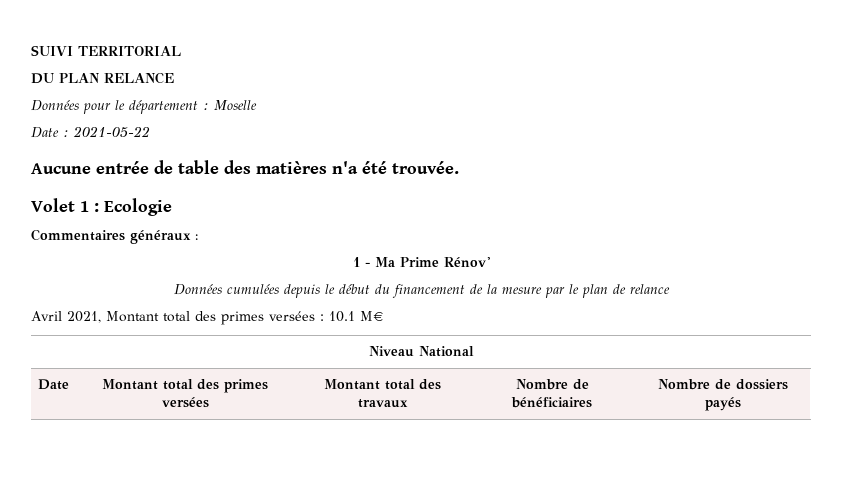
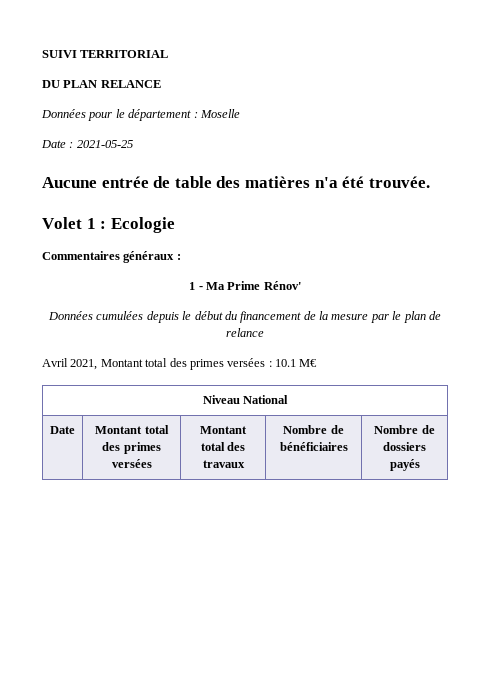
- Date : 2021-05-22
+ Date : 2021-05-25

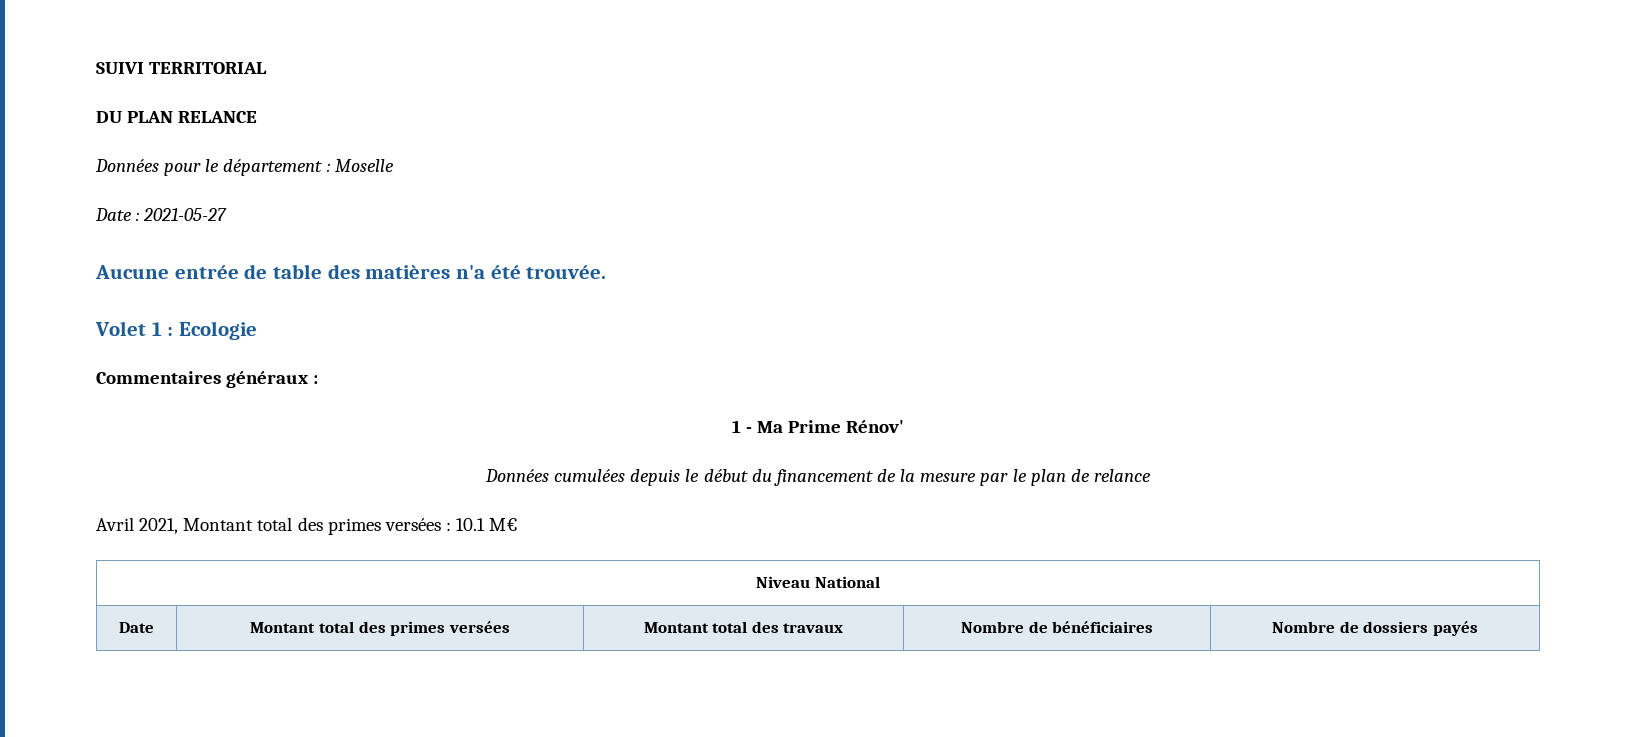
- Date : 2021-05-25
+ Date : 2021-05-27

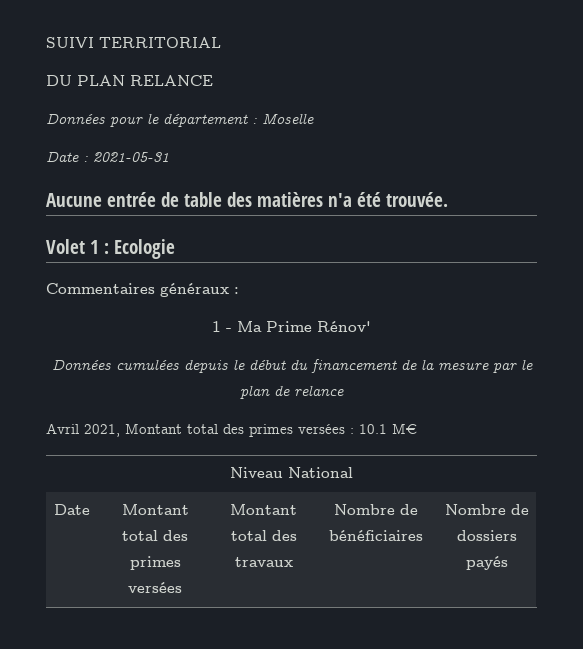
- Date : 2021-05-27
+ Date : 2021-05-31

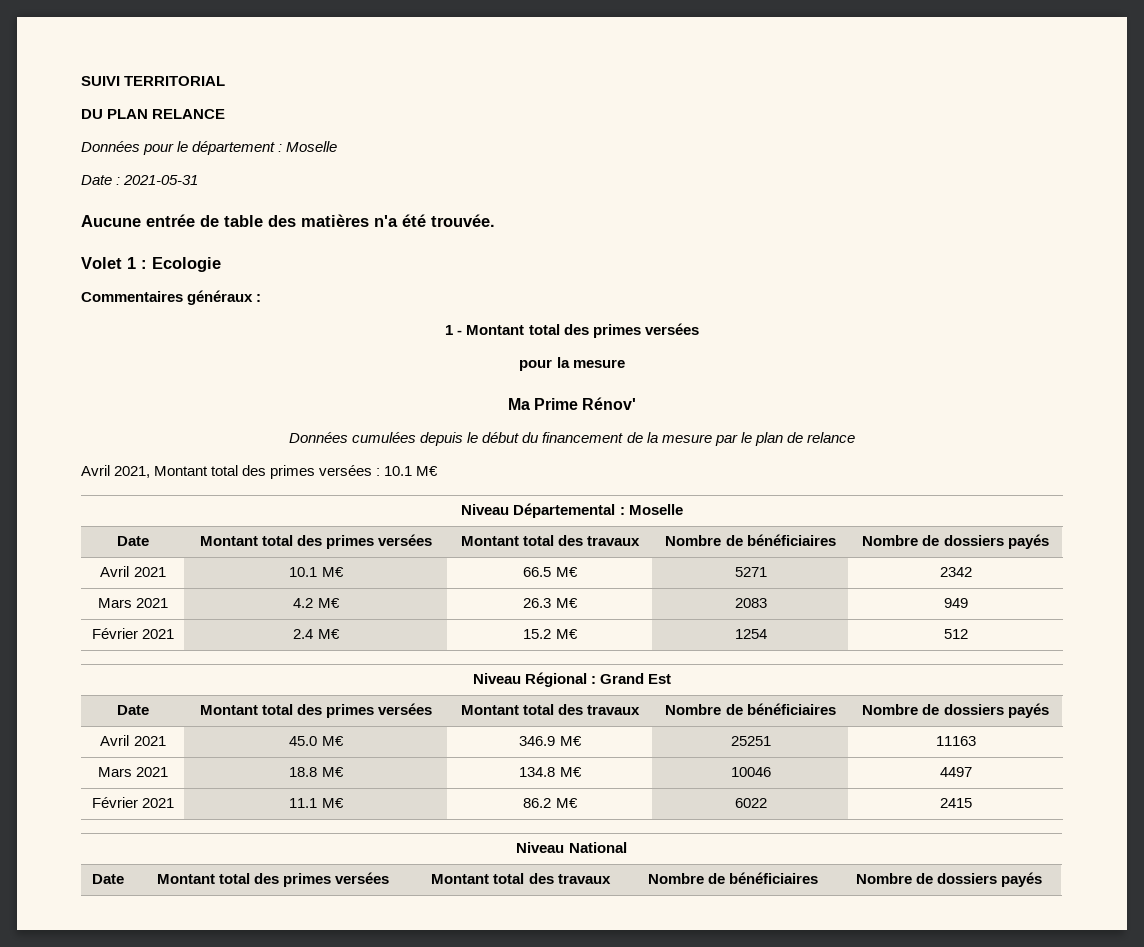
- 1 - Ma Prime Rénov'
+ 1 - Montant total des primes versées
+ pour la mesure
+ Ma Prime Rénov'
+ Niveau Départemental : Moselle
+ Date | Montant total des primes versées | Montant total des travaux | Nombre de bénéficiaires | Nombre de dossiers payés
+ Avril 2021 | 10.1 M€ | 66.5 M€ | 5271 | 2342
+ Mars 2021 | 4.2 M€ | 26.3 M€ | 2083 | 949
+ Février 2021 | 2.4 M€ | 15.2 M€ | 1254 | 512
+ Niveau Régional : Grand Est
+ Date | Montant total des primes versées | Montant total des travaux | Nombre de bénéficiaires | Nombre de dossiers payés
+ Avril 2021 | 45.0 M€ | 346.9 M€ | 25251 | 11163
+ Mars 2021 | 18.8 M€ | 134.8 M€ | 10046 | 4497
+ Février 2021 | 11.1 M€ | 86.2 M€ | 6022 | 2415

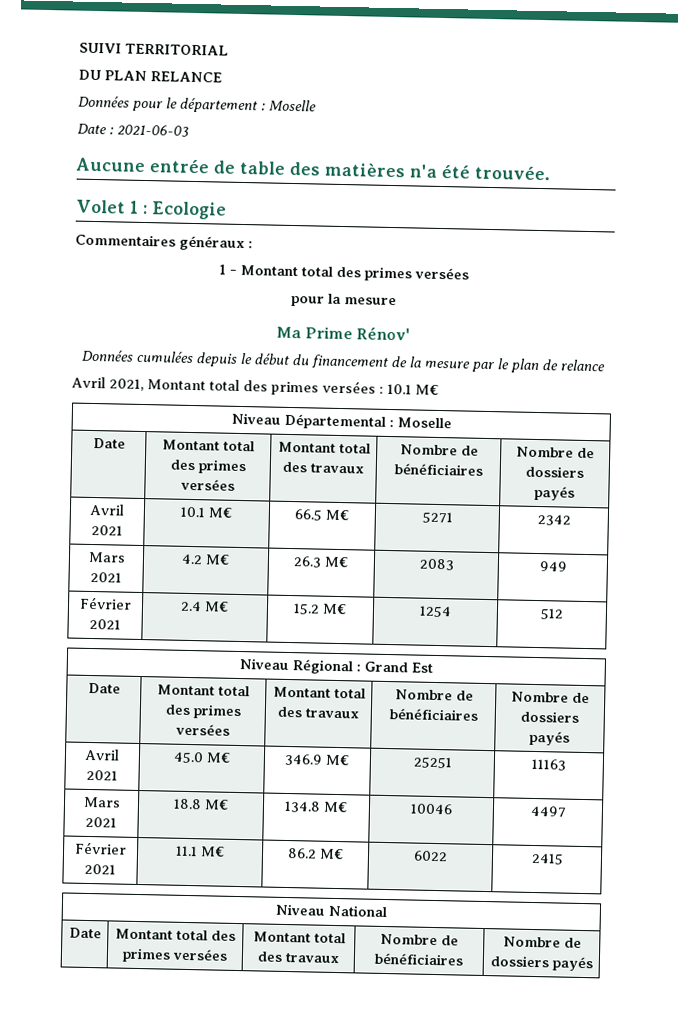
- Date : 2021-05-31
+ Date : 2021-06-03

